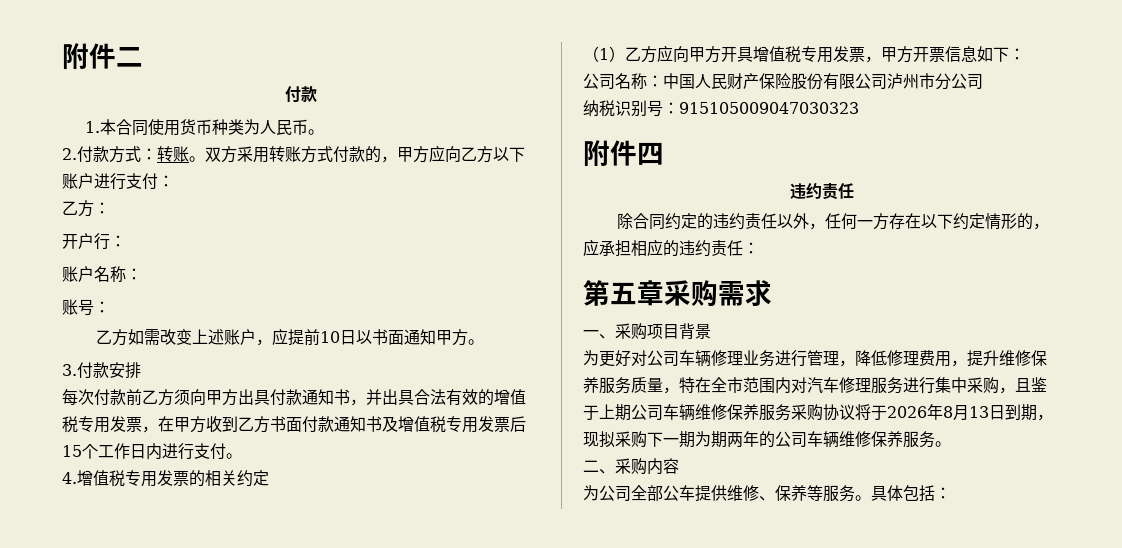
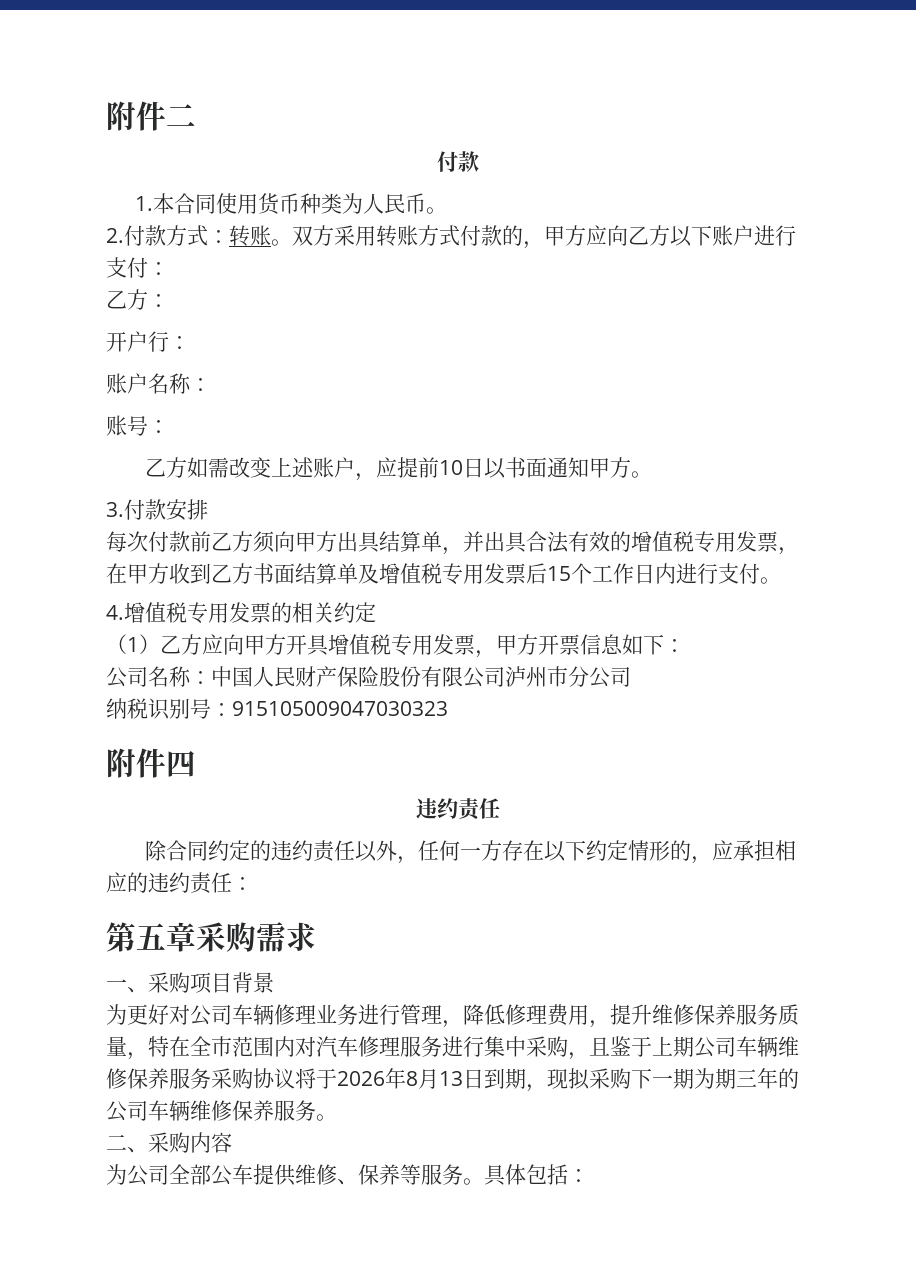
- 每次付款前乙方须向甲方出具付款通知书，并出具合法有效的增值税专用发票，在甲方收到乙方书面付款通知书及增值税专用发票后15个工作日内进行支付。
+ 每次付款前乙方须向甲方出具结算单，并出具合法有效的增值税专用发票，在甲方收到乙方书面结算单及增值税专用发票后15个工作日内进行支付。
- 为更好对公司车辆修理业务进行管理，降低修理费用，提升维修保养服务质量，特在全市范围内对汽车修理服务进行集中采购，且鉴于上期公司车辆维修保养服务采购协议将于2026年8月13日到期，现拟采购下一期为期两年的公司车辆维修保养服务。
+ 为更好对公司车辆修理业务进行管理，降低修理费用，提升维修保养服务质量，特在全市范围内对汽车修理服务进行集中采购，且鉴于上期公司车辆维修保养服务采购协议将于2026年8月13日到期，现拟采购下一期为期三年的公司车辆维修保养服务。

